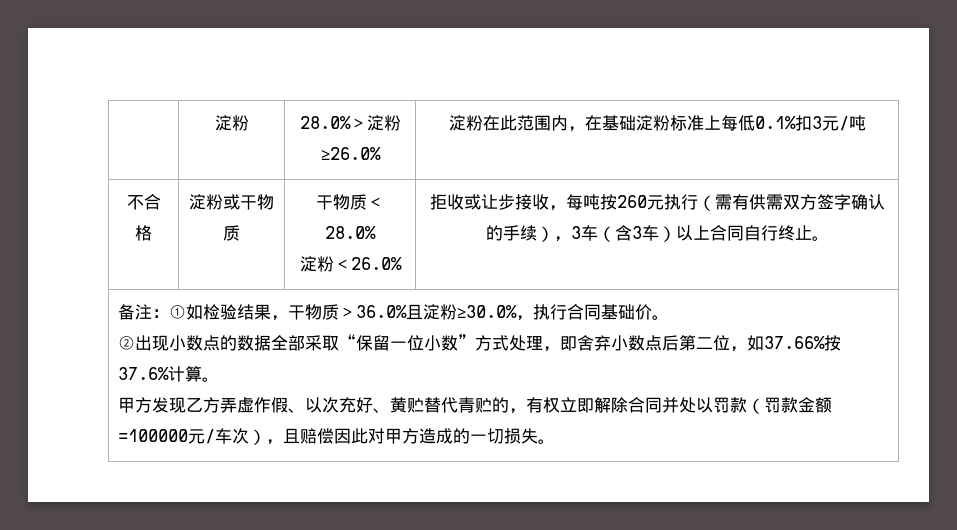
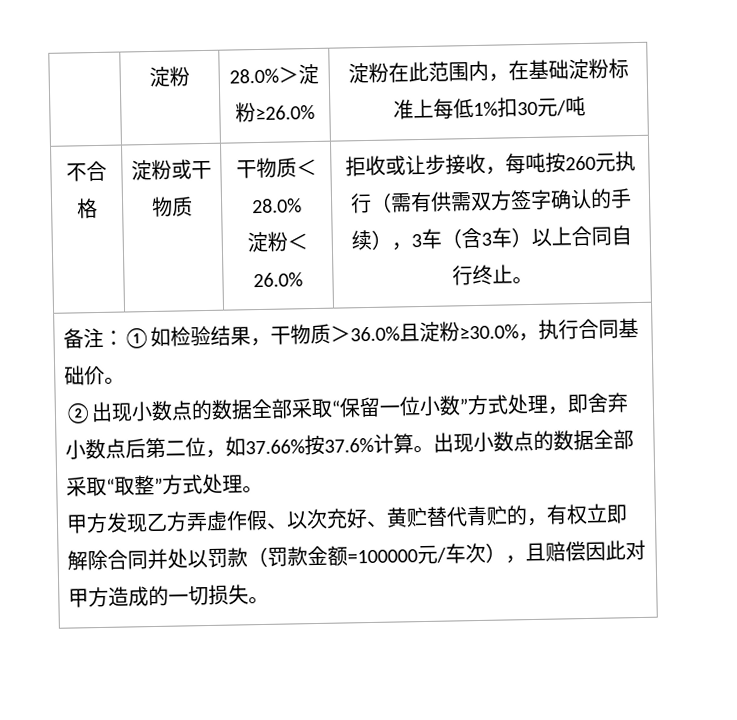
- | 淀粉 | 28.0%＞淀粉≥26.0% | 淀粉在此范围内，在基础淀粉标准上每低0.1%扣3元/吨
+ | 淀粉 | 28.0%＞淀粉≥26.0% | 淀粉在此范围内，在基础淀粉标准上每低1%扣30元/吨
+ 出现小数点的数据全部采取“取整”方式处理。

